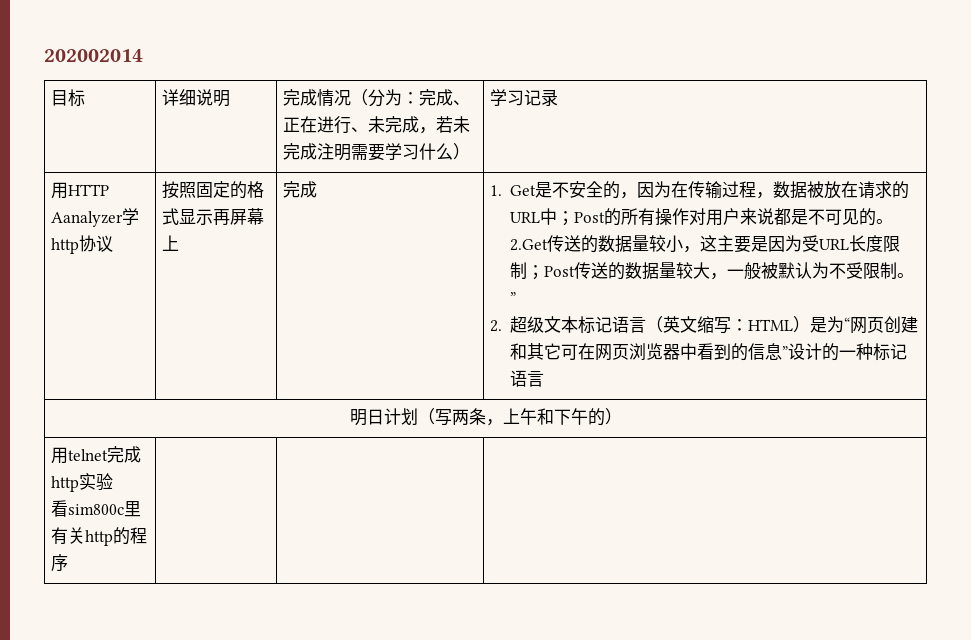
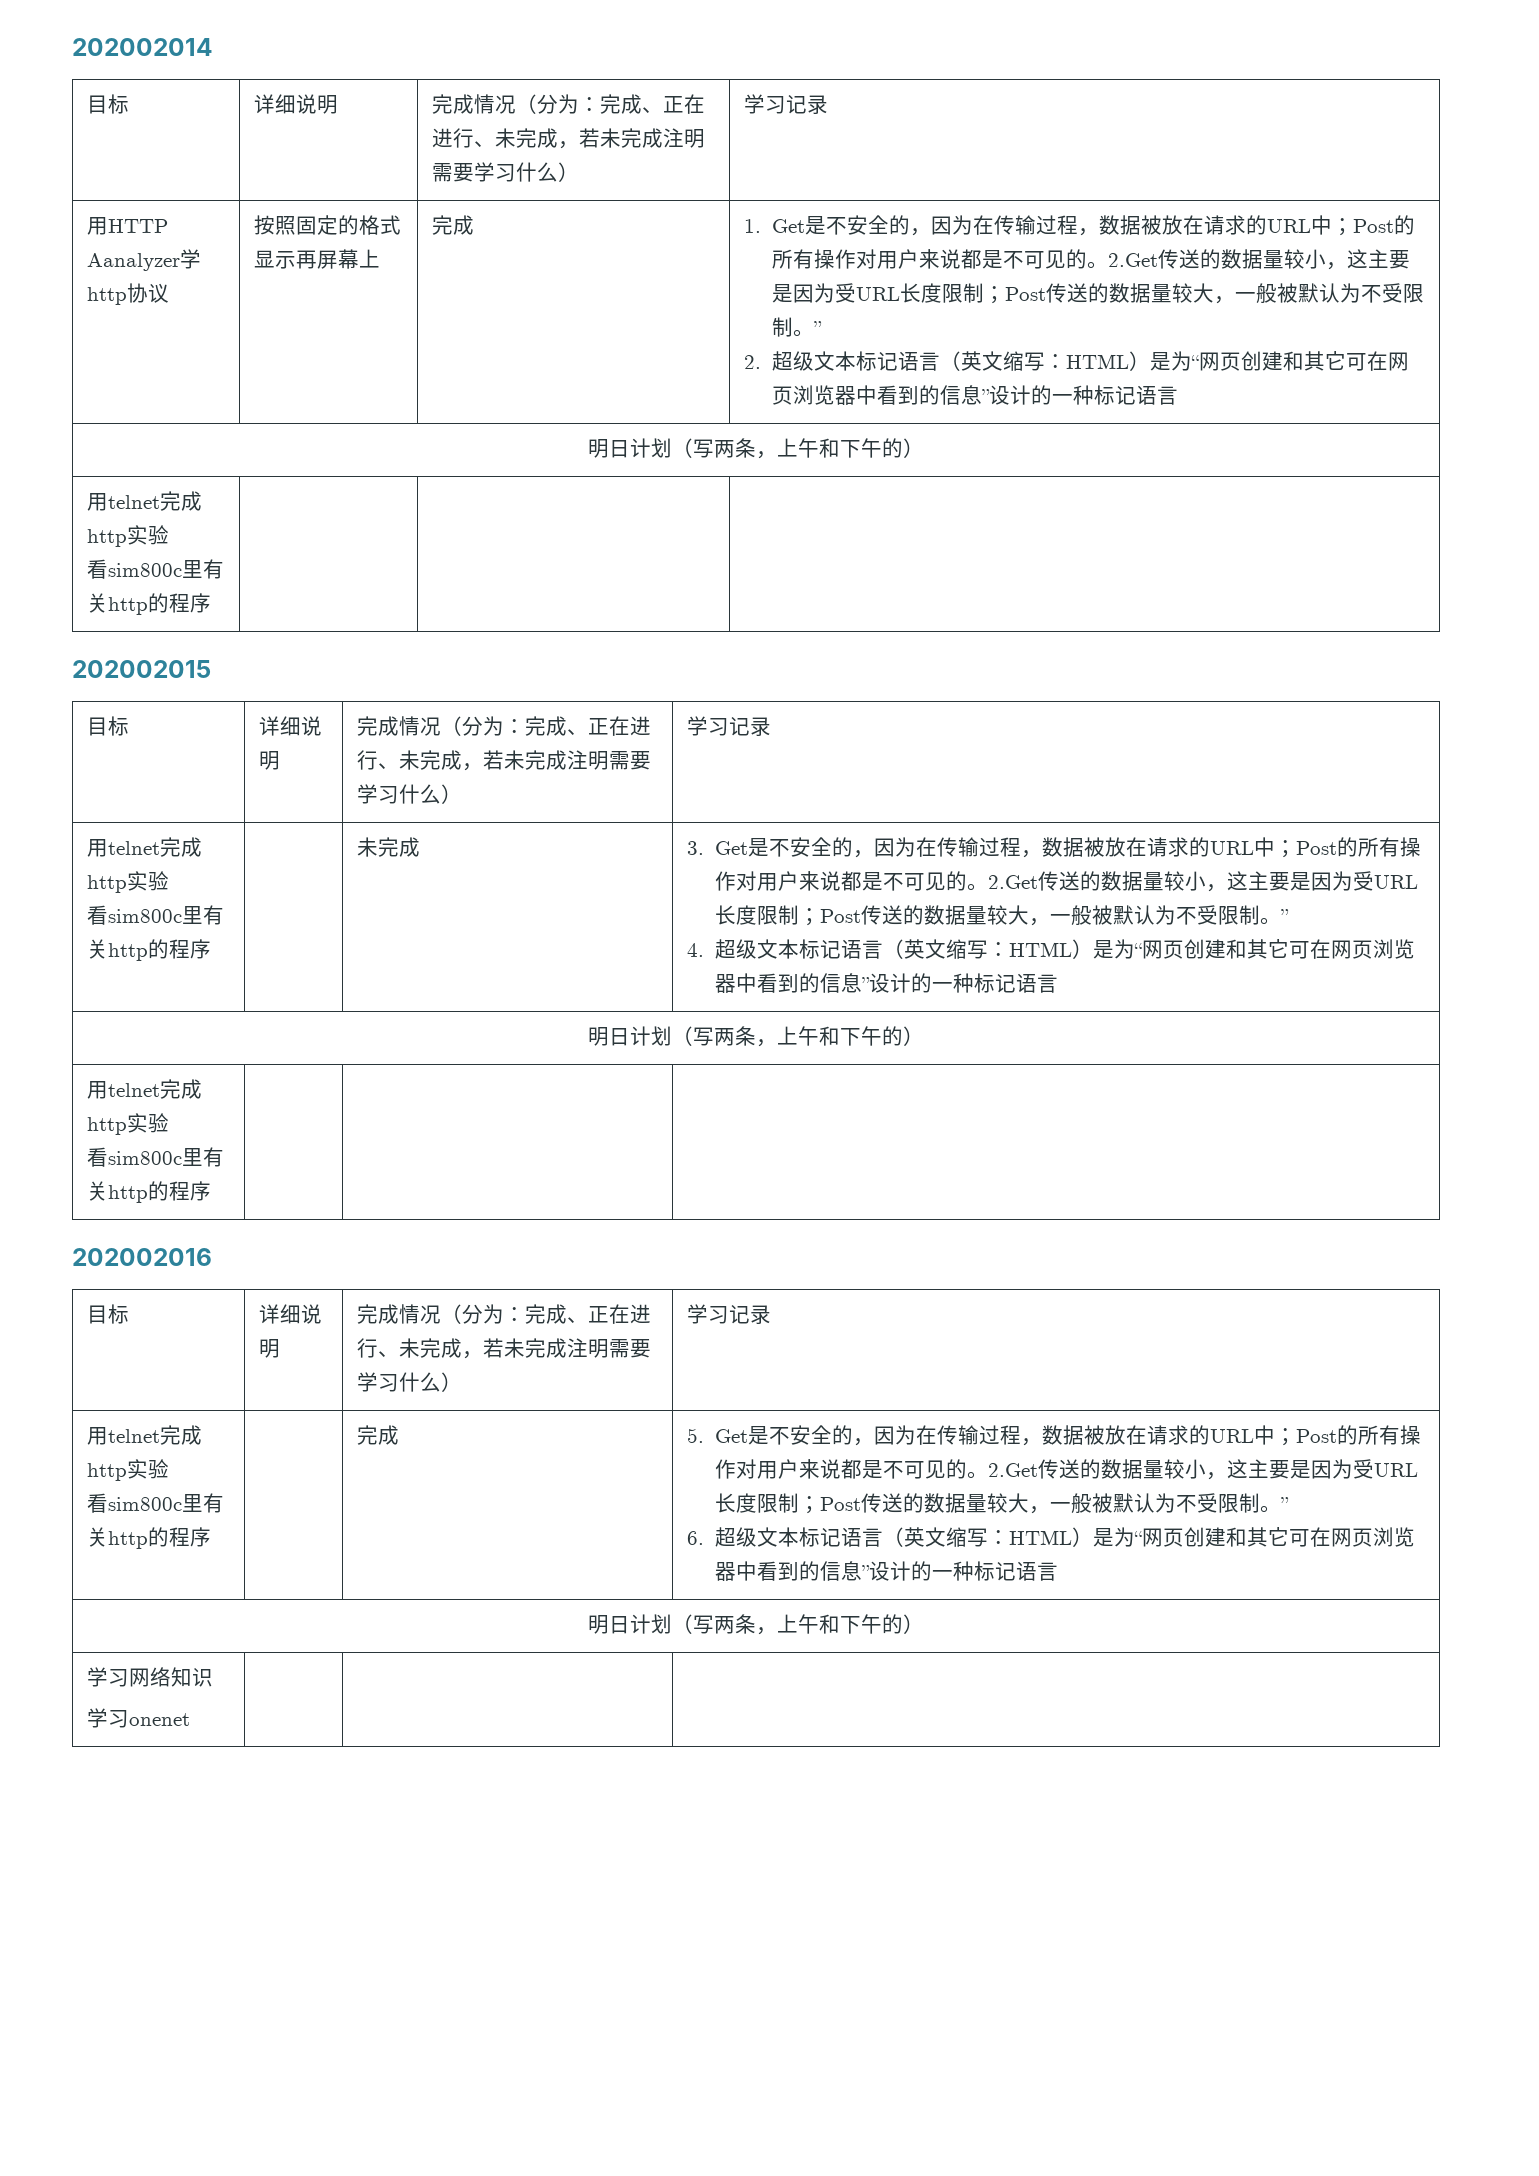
+ 202002015
+ 目标 | 详细说明 | 完成情况（分为：完成、正在进行、未完成，若未完成注明需要学习什么） | 学习记录
+ 用telnet完成http实验
+ 看sim800c里有关http的程序 | | 未完成 | 3. Get是不安全的，因为在传输过程，数据被放在请求的URL中；Post的所有操作对用户来说都是不可见的。2.Get传送的数据量较小，这主要是因为受URL长度限制；Post传送的数据量较大，一般被默认为不受限制。”
+ 4.超级文本标记语言（英文缩写：HTML）是为“网页创建和其它可在网页浏览器中看到的信息”设计的一种标记语言
+ 明日计划（写两条，上午和下午的）
+ 用telnet完成http实验
+ 看sim800c里有关http的程序 | | |
+ 202002016
+ 目标 | 详细说明 | 完成情况（分为：完成、正在进行、未完成，若未完成注明需要学习什么） | 学习记录
+ 用telnet完成http实验
+ 看sim800c里有关http的程序 | | 完成 | 5. Get是不安全的，因为在传输过程，数据被放在请求的URL中；Post的所有操作对用户来说都是不可见的。2.Get传送的数据量较小，这主要是因为受URL长度限制；Post传送的数据量较大，一般被默认为不受限制。”
+ 6.超级文本标记语言（英文缩写：HTML）是为“网页创建和其它可在网页浏览器中看到的信息”设计的一种标记语言
+ 明日计划（写两条，上午和下午的）
+ 学习网络知识
+ 学习onenet | | |

